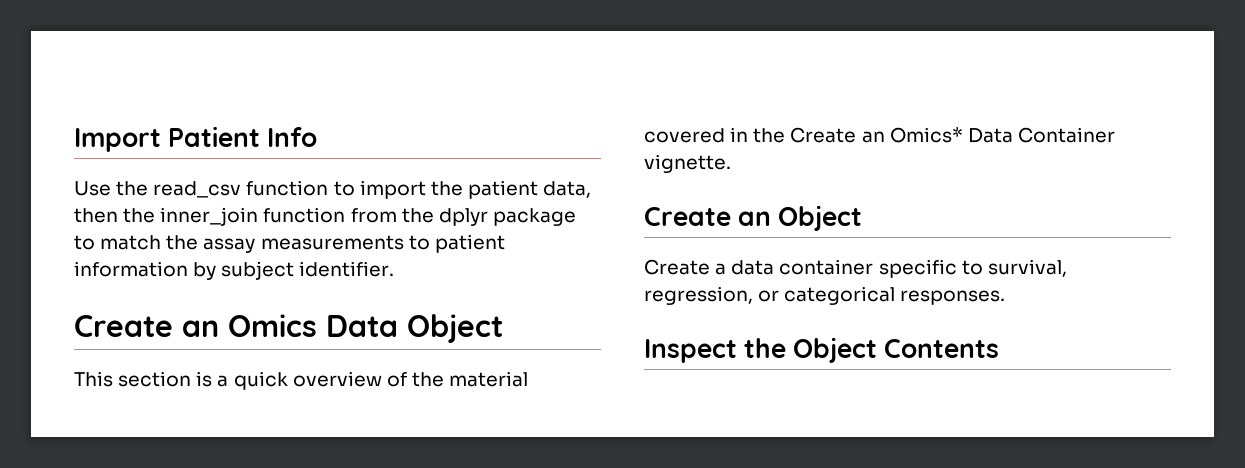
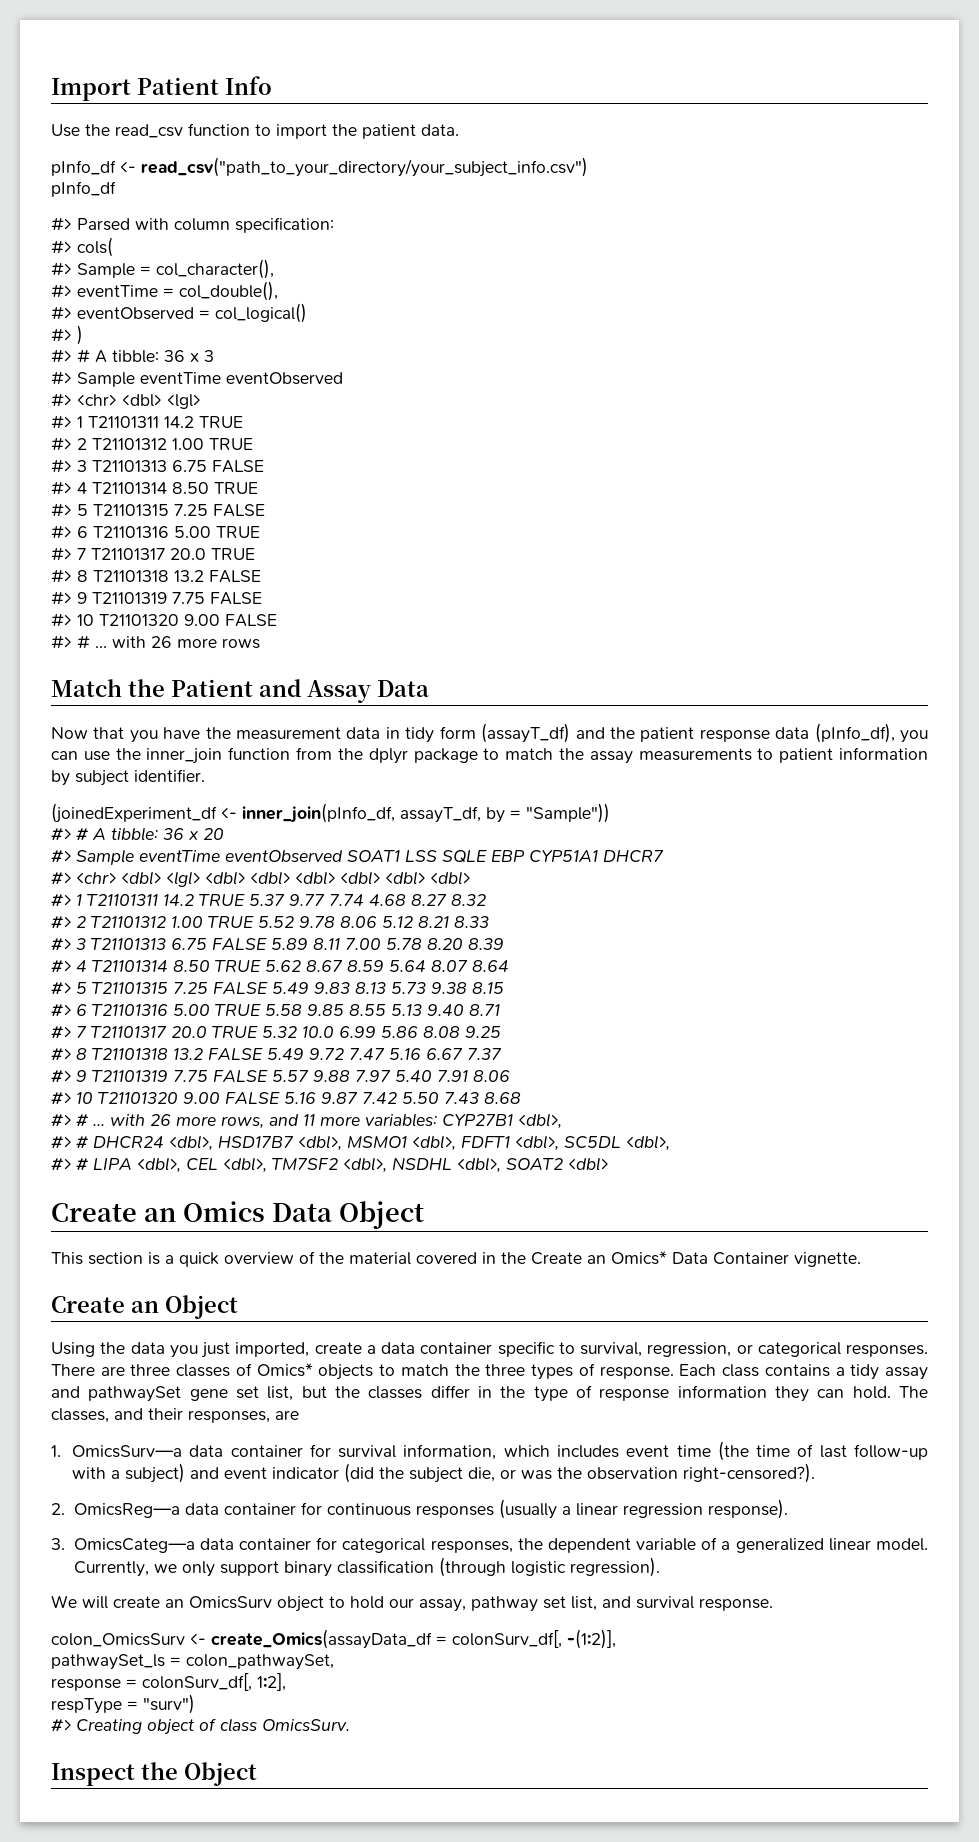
- Use the read_csv function to import the patient data, then the inner_join function from the dplyr package to match the assay measurements to patient information by subject identifier.
+ Use the read_csv function to import the patient data.
+ pInfo_df <- read_csv("path_to_your_directory/your_subject_info.csv")
+ pInfo_df
+ #> Parsed with column specification:
+ #> cols(
+ #> Sample = col_character(),
+ #> eventTime = col_double(),
+ #> eventObserved = col_logical()
+ #> )
+ #> # A tibble: 36 x 3
+ #> Sample eventTime eventObserved
+ #> <chr> <dbl> <lgl>
+ #> 1 T21101311 14.2 TRUE
+ #> 2 T21101312 1.00 TRUE
+ #> 3 T21101313 6.75 FALSE
+ #> 4 T21101314 8.50 TRUE
+ #> 5 T21101315 7.25 FALSE
+ #> 6 T21101316 5.00 TRUE
+ #> 7 T21101317 20.0 TRUE
+ #> 8 T21101318 13.2 FALSE
+ #> 9 T21101319 7.75 FALSE
+ #> 10 T21101320 9.00 FALSE
+ #> # ... with 26 more rows
+ Match the Patient and Assay Data
+ Now that you have the measurement data in tidy form (assayT_df) and the patient response data (pInfo_df), you can use the inner_join function from the dplyr package to match the assay measurements to patient information by subject identifier.
+ (joinedExperiment_df <- inner_join(pInfo_df, assayT_df, by = "Sample"))
+ #> # A tibble: 36 x 20
+ #> Sample eventTime eventObserved SOAT1 LSS SQLE EBP CYP51A1 DHCR7
+ #> <chr> <dbl> <lgl> <dbl> <dbl> <dbl> <dbl> <dbl> <dbl>
+ #> 1 T21101311 14.2 TRUE 5.37 9.77 7.74 4.68 8.27 8.32
+ #> 2 T21101312 1.00 TRUE 5.52 9.78 8.06 5.12 8.21 8.33
+ #> 3 T21101313 6.75 FALSE 5.89 8.11 7.00 5.78 8.20 8.39
+ #> 4 T21101314 8.50 TRUE 5.62 8.67 8.59 5.64 8.07 8.64
+ #> 5 T21101315 7.25 FALSE 5.49 9.83 8.13 5.73 9.38 8.15
+ #> 6 T21101316 5.00 TRUE 5.58 9.85 8.55 5.13 9.40 8.71
+ #> 7 T21101317 20.0 TRUE 5.32 10.0 6.99 5.86 8.08 9.25
+ #> 8 T21101318 13.2 FALSE 5.49 9.72 7.47 5.16 6.67 7.37
+ #> 9 T21101319 7.75 FALSE 5.57 9.88 7.97 5.40 7.91 8.06
+ #> 10 T21101320 9.00 FALSE 5.16 9.87 7.42 5.50 7.43 8.68
+ #> # ... with 26 more rows, and 11 more variables: CYP27B1 <dbl>,
+ #> # DHCR24 <dbl>, HSD17B7 <dbl>, MSMO1 <dbl>, FDFT1 <dbl>, SC5DL <dbl>,
+ #> # LIPA <dbl>, CEL <dbl>, TM7SF2 <dbl>, NSDHL <dbl>, SOAT2 <dbl>
- Create a data container specific to survival, regression, or categorical responses.
+ Using the data you just imported, create a data container specific to survival, regression, or categorical responses. There are three classes of Omics* objects to match the three types of response. Each class contains a tidy assay and pathwaySet gene set list, but the classes differ in the type of response information they can hold. The classes, and their responses, are
+ 1. OmicsSurv—a data container for survival information, which includes event time (the time of last follow-up with a subject) and event indicator (did the subject die, or was the observation right-censored?).
+ 2. OmicsReg—a data container for continuous responses (usually a linear regression response).
+ 3. OmicsCateg—a data container for categorical responses, the dependent variable of a generalized linear model. Currently, we only support binary classification (through logistic regression).
+ We will create an OmicsSurv object to hold our assay, pathway set list, and survival response.
+ colon_OmicsSurv <- create_Omics(assayData_df = colonSurv_df[, -(1:2)],
+ pathwaySet_ls = colon_pathwaySet,
+ response = colonSurv_df[, 1:2],
+ respType = "surv")
+ #> Creating object of class OmicsSurv.
- Inspect the Object Contents
+ Inspect the Object

